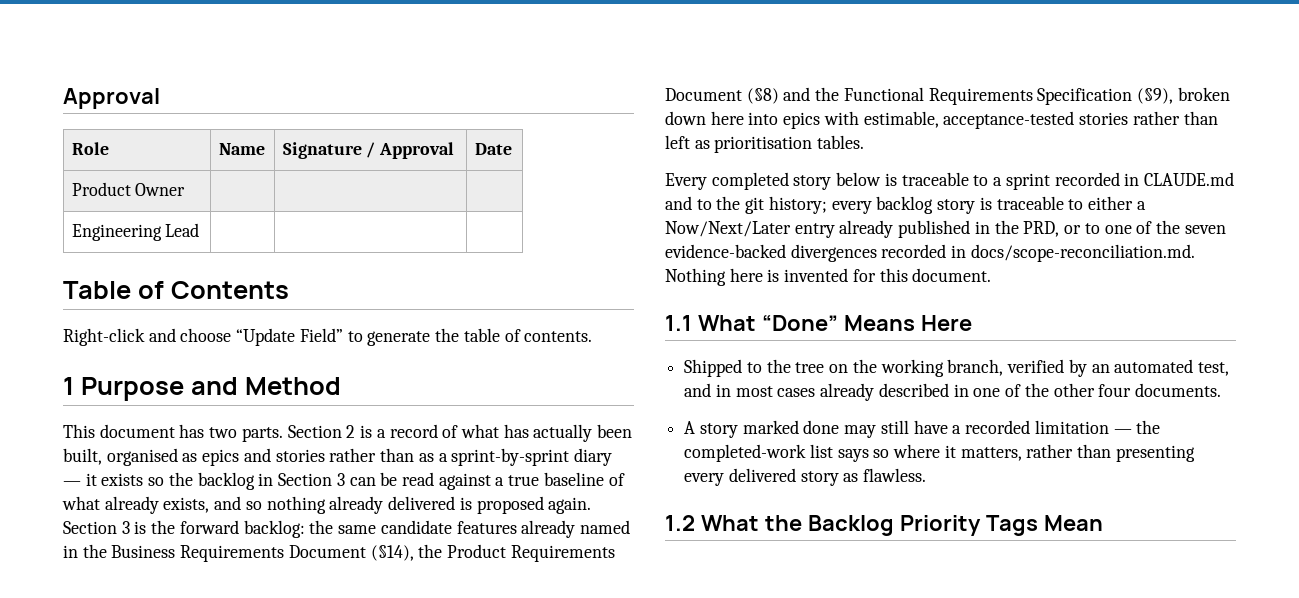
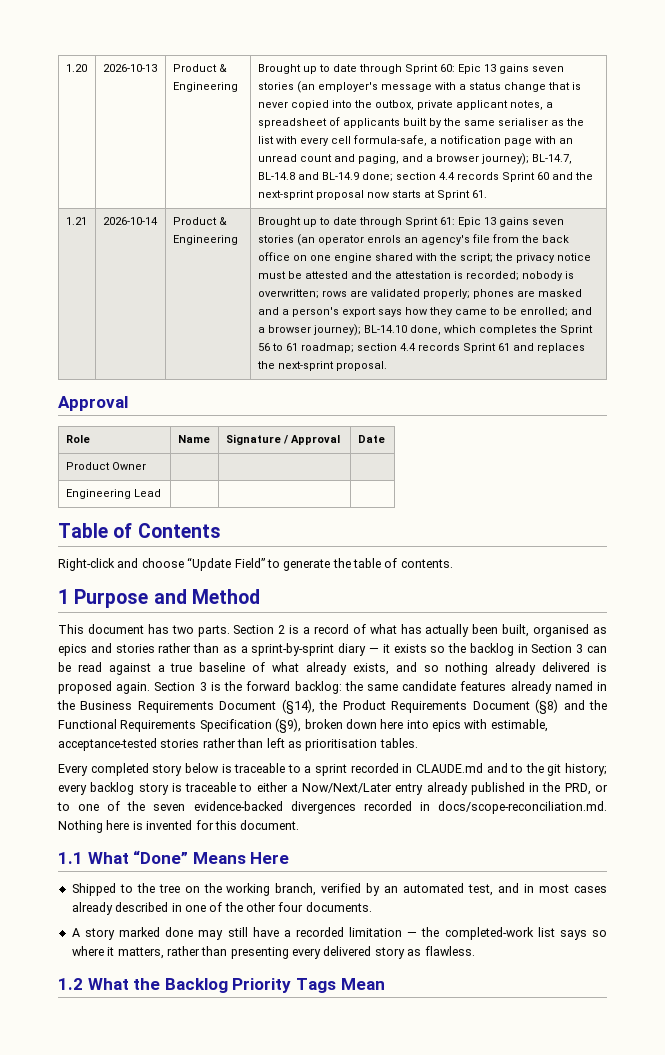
+ 1.20 | 2026-10-13 | Product & Engineering | Brought up to date through Sprint 60: Epic 13 gains seven stories (an employer's message with a status change that is never copied into the outbox, private applicant notes, a spreadsheet of applicants built by the same serialiser as the list with every cell formula-safe, a notification page with an unread count and paging, and a browser journey); BL-14.7, BL-14.8 and BL-14.9 done; section 4.4 records Sprint 60 and the next-sprint proposal now starts at Sprint 61.
+ 1.21 | 2026-10-14 | Product & Engineering | Brought up to date through Sprint 61: Epic 13 gains seven stories (an operator enrols an agency's file from the back office on one engine shared with the script; the privacy notice must be attested and the attestation is recorded; nobody is overwritten; rows are validated properly; phones are masked and a person's export says how they came to be enrolled; and a browser journey); BL-14.10 done, which completes the Sprint 56 to 61 roadmap; section 4.4 records Sprint 61 and replaces the next-sprint proposal.

